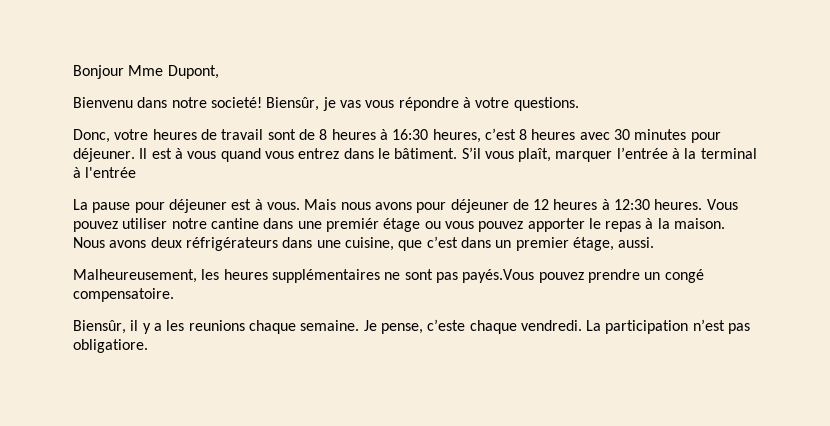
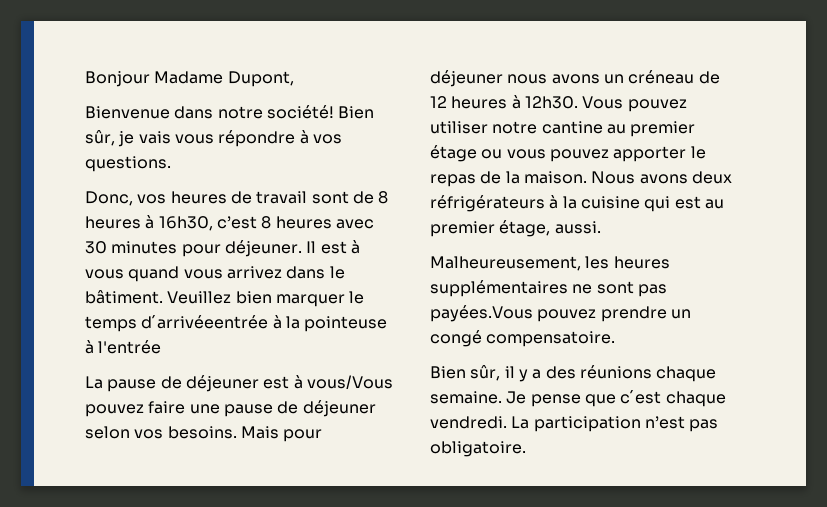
- Bonjour Mme Dupont,
+ Bonjour Madame Dupont,
- Bienvenu dans notre societé! Biensûr, je vas vous répondre à votre questions.
+ Bienvenue dans notre société! Bien sûr, je vais vous répondre à vos questions.
- Donc, votre heures de travail sont de 8 heures à 16:30 heures, c’est 8 heures avec 30 minutes pour déjeuner.
+ Donc, vos heures de travail sont de 8 heures à 16h30, c’est 8 heures avec 30 minutes pour déjeuner.
- Il est à vous quand vous entrez dans le bâtiment.
+ Il est à vous quand vous arrivez dans le bâtiment.
- S’il vous plaît, marquer l’entrée à la terminal à l'entrée
+ Veuillez bien marquer le temps d´arrivéeentrée à la pointeuse à l'entrée
- La pause pour déjeuner est à vous. Mais nous avons pour déjeuner de 12 heures à 12:30 heures.
+ La pause de déjeuner est à vous/Vous pouvez faire une pause de déjeuner selon vos besoins. Mais pour déjeuner nous avons un créneau de 12 heures à 12h30.
- Vous pouvez utiliser notre cantine dans une premiér étage ou vous pouvez apporter le repas à la maison.
+ Vous pouvez utiliser notre cantine au premier étage ou vous pouvez apporter le repas de la maison.
- Nous avons deux réfrigérateurs dans une cuisine, que c’est dans un premier étage, aussi.
+ Nous avons deux réfrigérateurs à la cuisine qui est au premier étage, aussi.
- Malheureusement, les heures supplémentaires ne sont pas payés.Vous pouvez prendre un congé compensatoire.
+ Malheureusement, les heures supplémentaires ne sont pas payées.Vous pouvez prendre un congé compensatoire.
- Biensûr, il y a les reunions chaque semaine.
+ Bien sûr, il y a des réunions chaque semaine.
- Je pense, c’este chaque vendredi.
+ Je pense que c´est chaque vendredi.
- La participation n’est pas obligatiore.
+ La participation n’est pas obligatoire.

